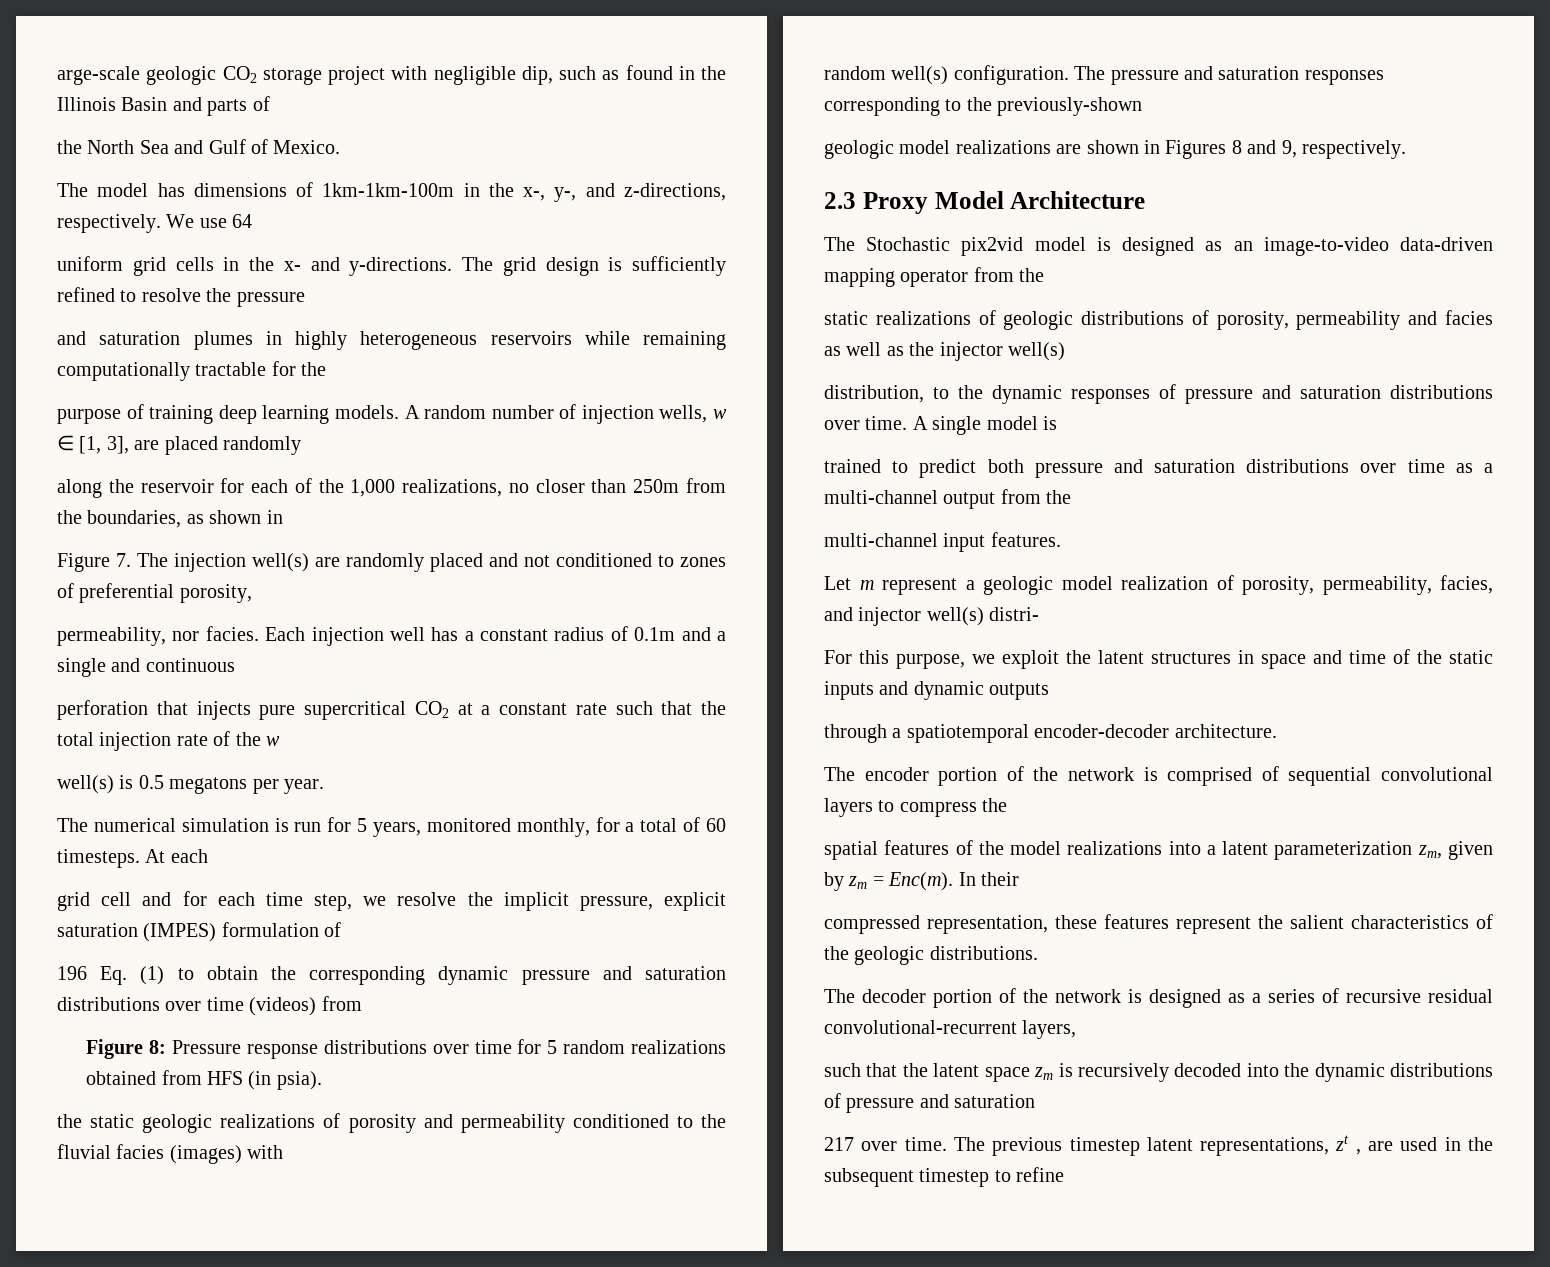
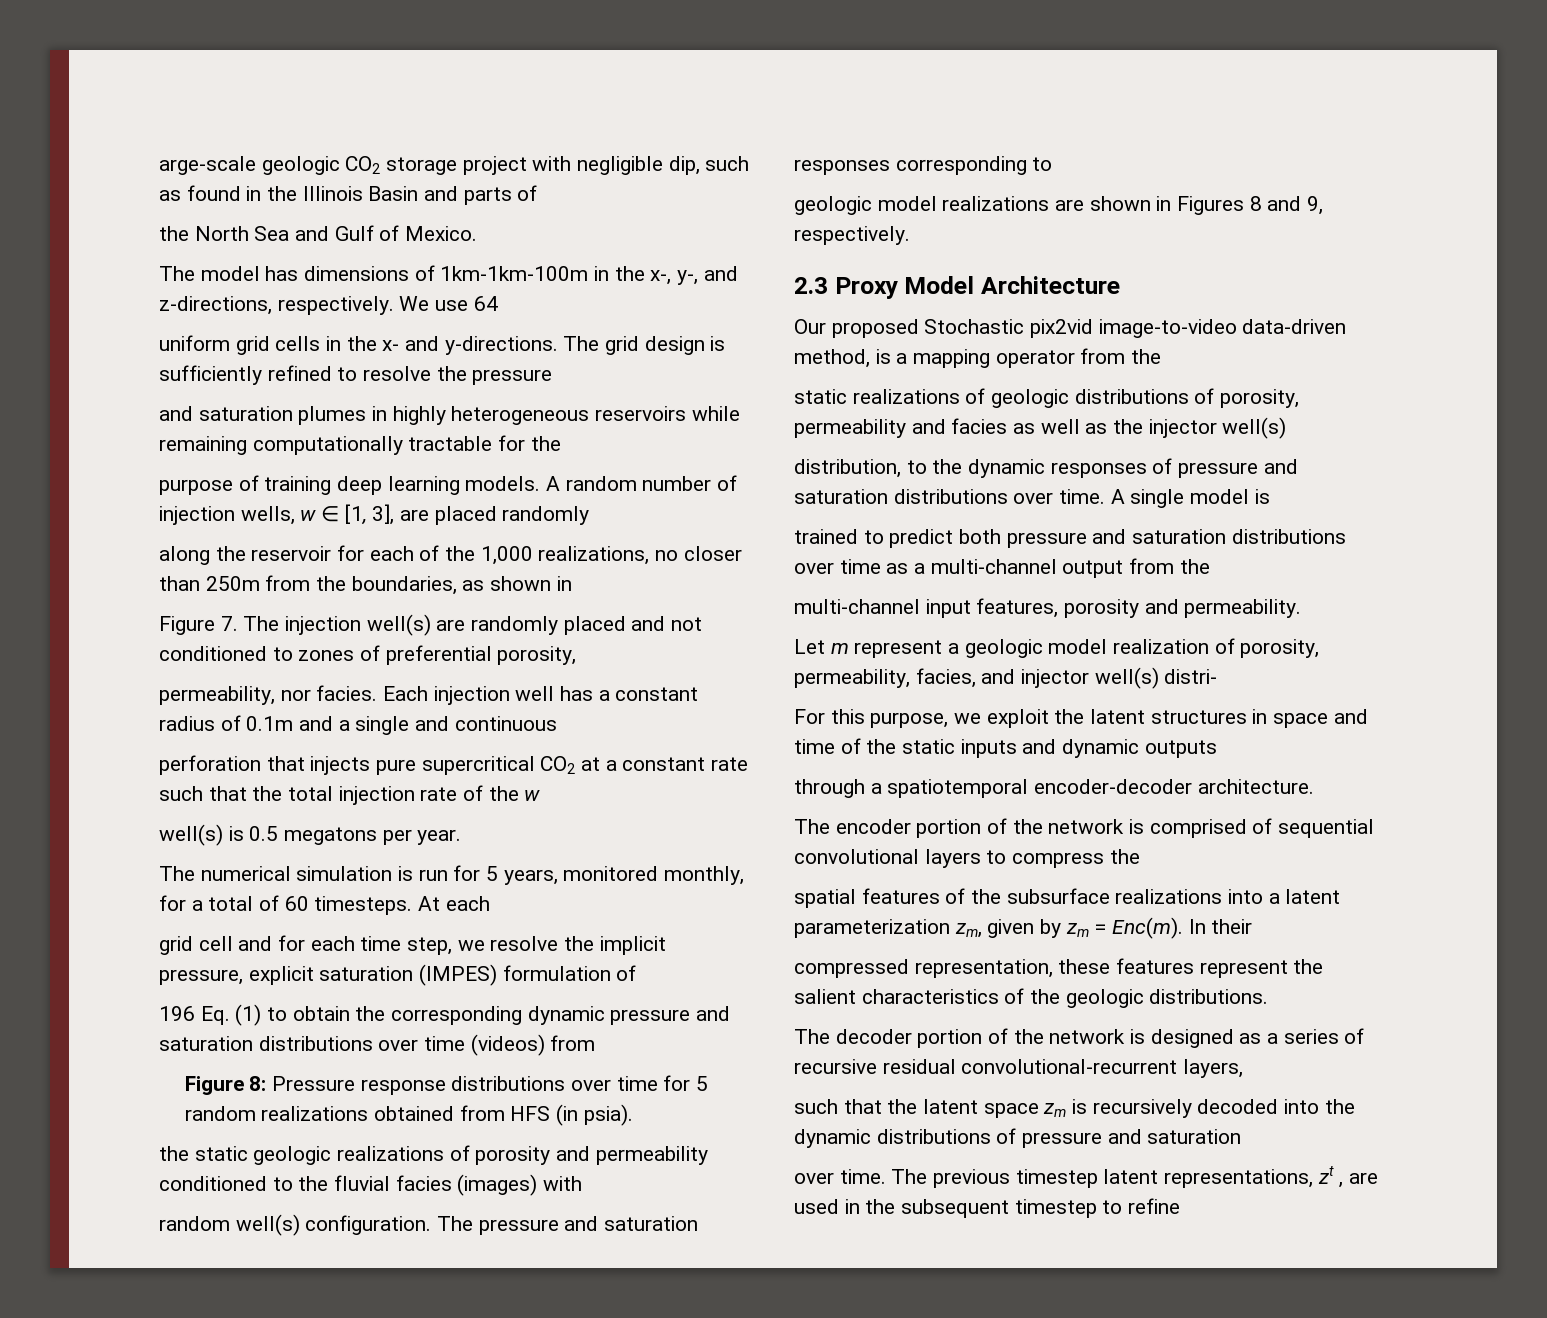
- The pressure and saturation responses corresponding to the previously-shown
+ The pressure and saturation responses corresponding to
- The Stochastic pix2vid model is designed as an image-to-video data-driven mapping operator from the
+ Our proposed Stochastic pix2vid image-to-video data-driven method, is a mapping operator from the
- multi-channel input features.
+ multi-channel input features, porosity and permeability.
- spatial features of the model realizations into a latent parameterization zm, given by zm = Enc(m).
+ spatial features of the subsurface realizations into a latent parameterization zm, given by zm = Enc(m).
  such that the latent space zm is recursively decoded into the dynamic distributions of pressure and saturation
- 217 over time.
+ over time.

